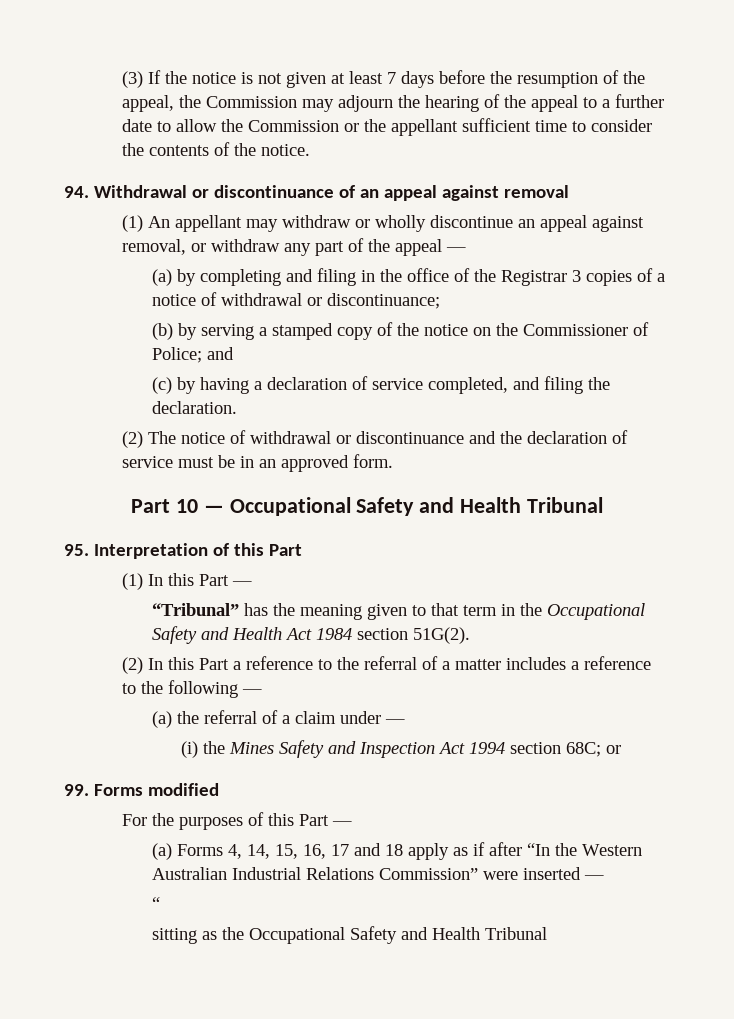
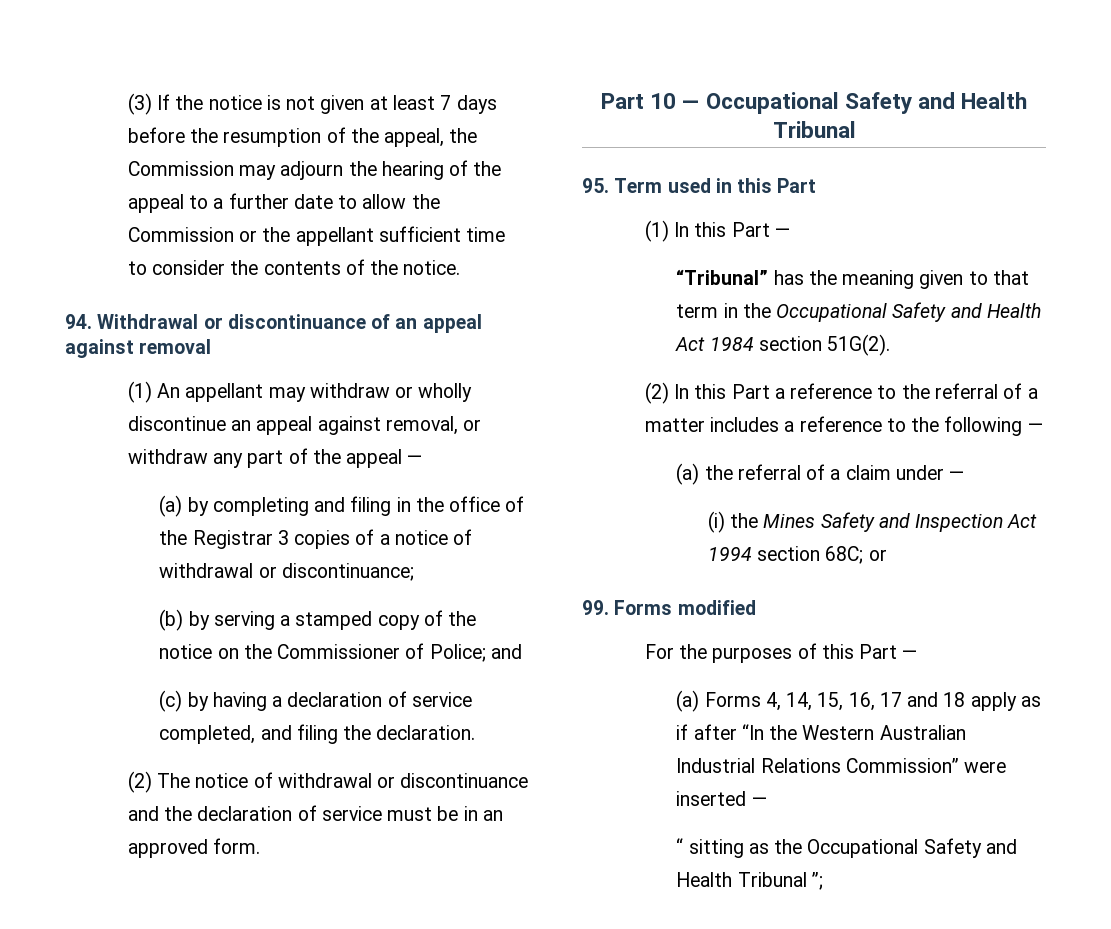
- 95. Interpretation of this Part
+ 95. Term used in this Part
- “
- sitting as the Occupational Safety and Health Tribunal
+ “ sitting as the Occupational Safety and Health Tribunal ”;

